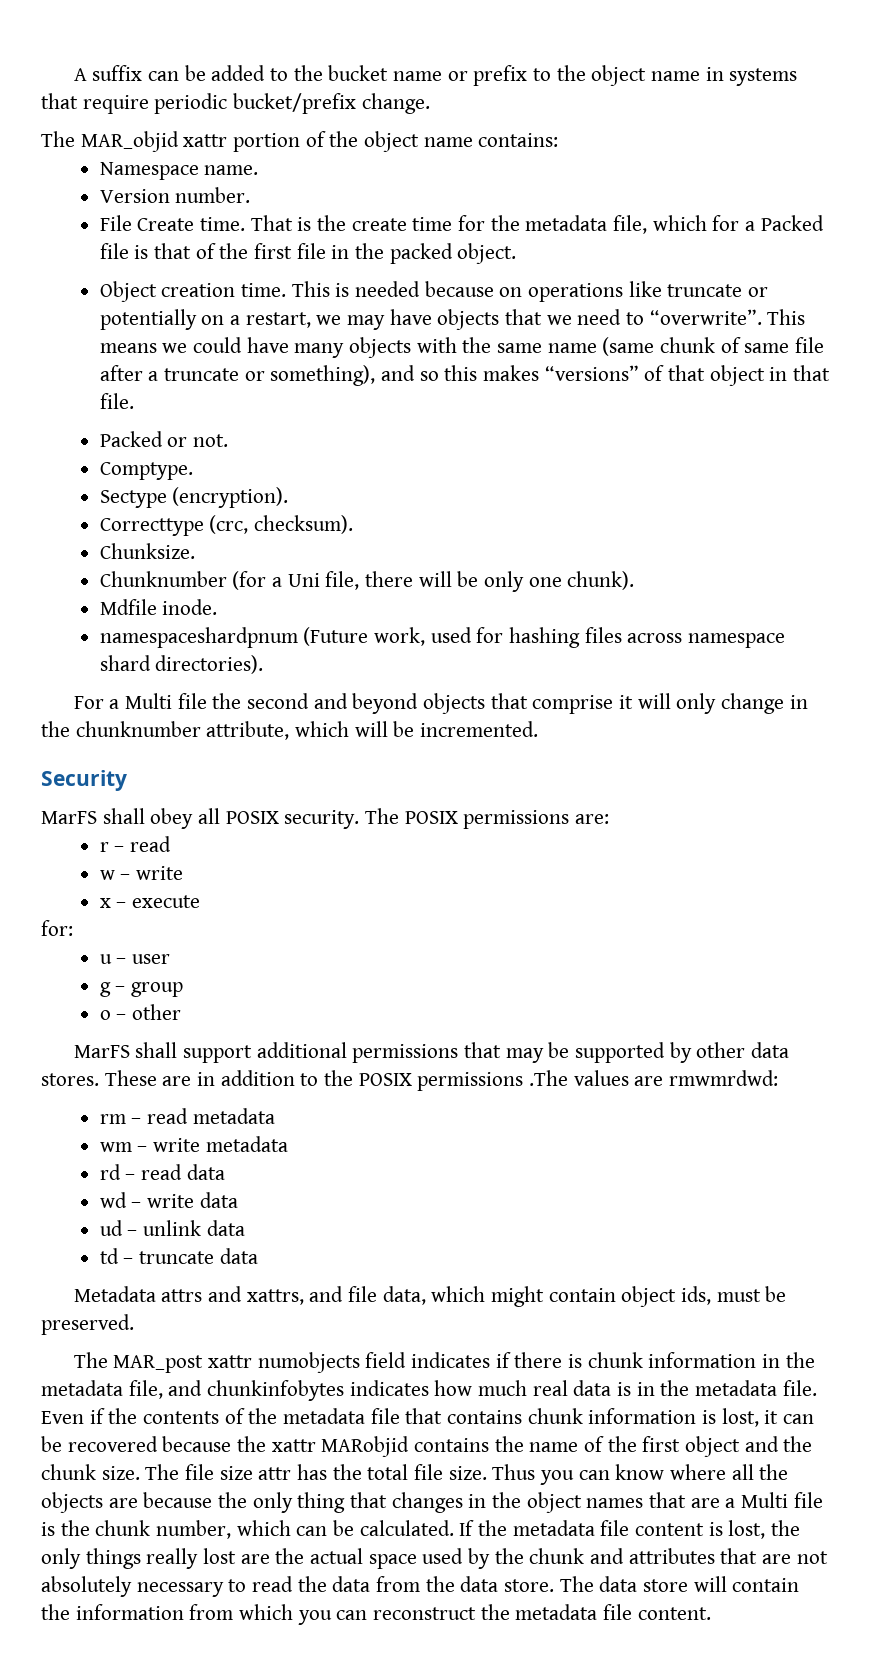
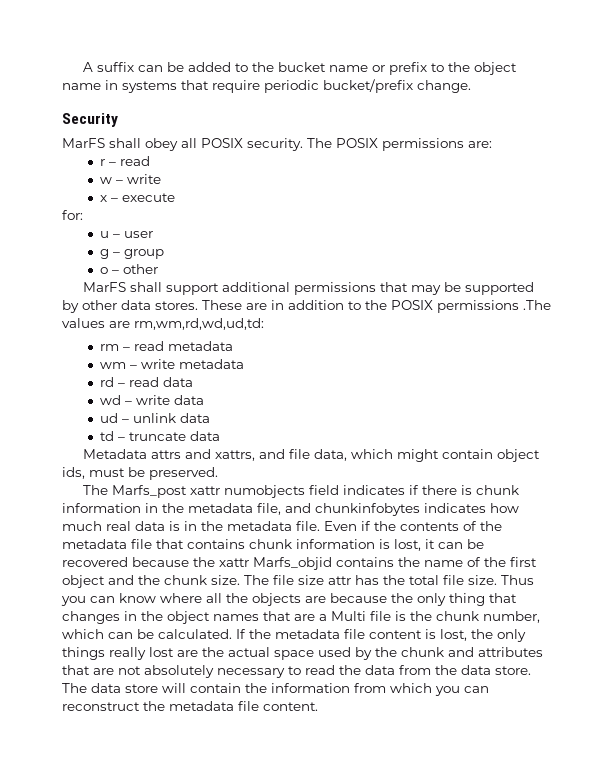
- The MAR_objid xattr portion of the object name contains:
- Namespace name.
- Version number.
- File Create time. That is the create time for the metadata file, which for a Packed file is that of the first file in the packed object.
- Object creation time. This is needed because on operations like truncate or potentially on a restart, we may have objects that we need to “overwrite”. This means we could have many objects with the same name (same chunk of same file after a truncate or something), and so this makes “versions” of that object in that file.
- Packed or not.
- Comptype.
- Sectype (encryption).
- Correcttype (crc, checksum).
- Chunksize.
- Chunknumber (for a Uni file, there will be only one chunk).
- Mdfile inode.
- namespaceshardpnum (Future work, used for hashing files across namespace shard directories).
- For a Multi file the second and beyond objects that comprise it will only change in the chunknumber attribute, which will be incremented.
- These are in addition to the POSIX permissions .The values are rmwmrdwd:
+ These are in addition to the POSIX permissions .The values are rm,wm,rd,wd,ud,td:
- The MAR_post xattr numobjects field indicates if there is chunk information in the metadata file, and chunkinfobytes indicates how much real data is in the metadata file.
+ The Marfs_post xattr numobjects field indicates if there is chunk information in the metadata file, and chunkinfobytes indicates how much real data is in the metadata file.
- Even if the contents of the metadata file that contains chunk information is lost, it can be recovered because the xattr MARobjid contains the name of the first object and the chunk size.
+ Even if the contents of the metadata file that contains chunk information is lost, it can be recovered because the xattr Marfs_objid contains the name of the first object and the chunk size.

